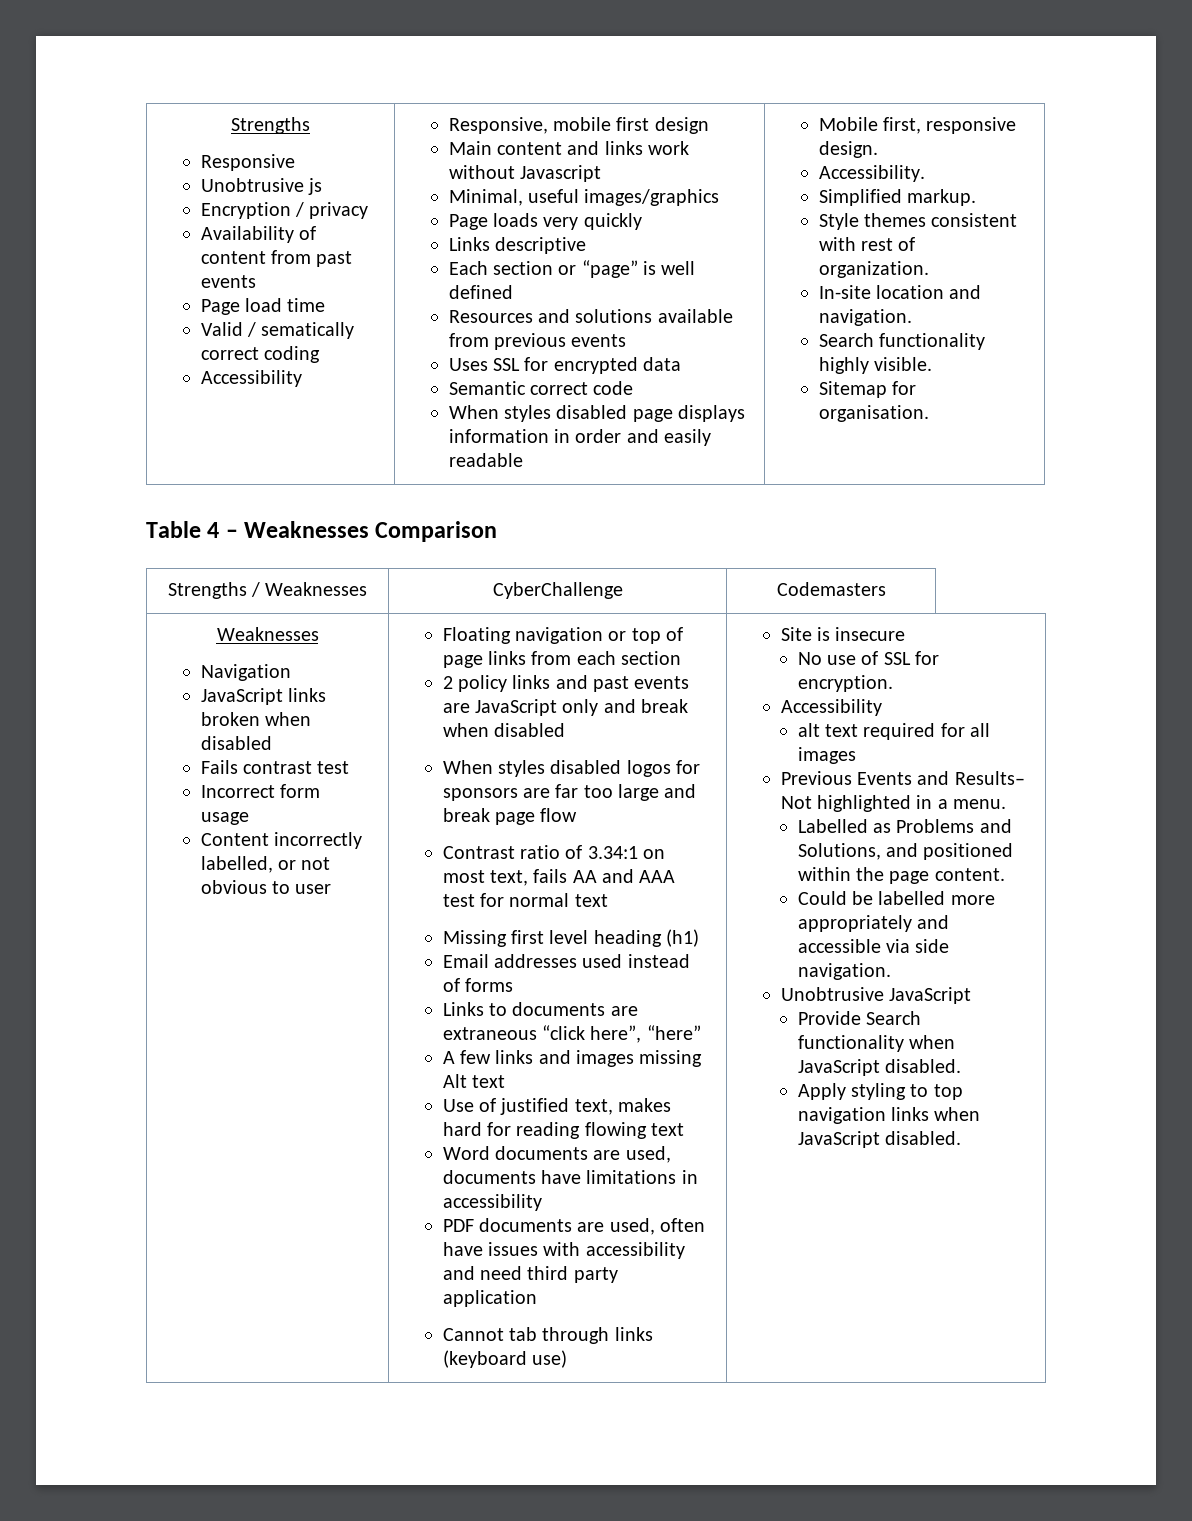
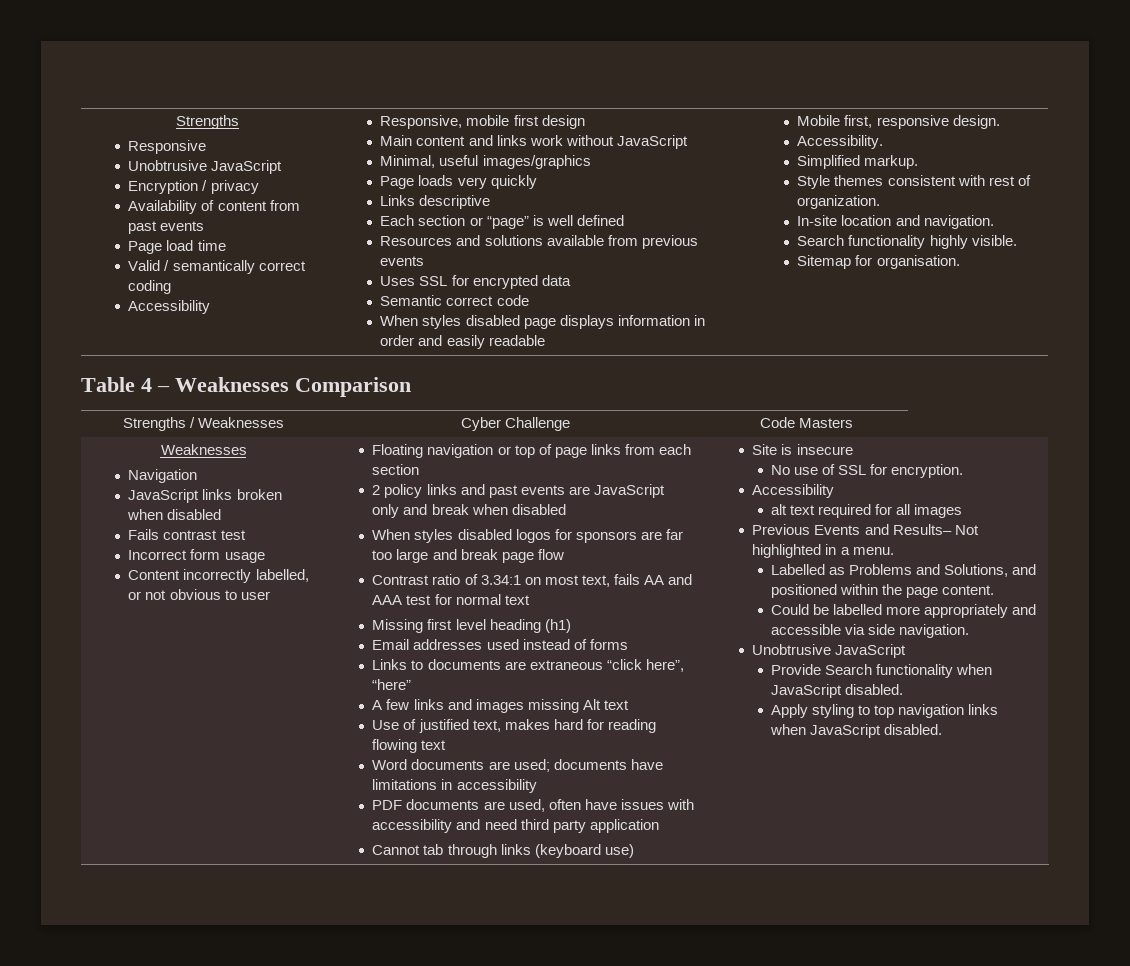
  Responsive
- Unobtrusive js
+ Unobtrusive JavaScript
- Valid / sematically correct coding
+ Valid / semantically correct coding
- Main content and links work without Javascript
+ Main content and links work without JavaScript
- Strengths / Weaknesses | CyberChallenge | Codemasters
+ Strengths / Weaknesses | Cyber Challenge | Code Masters
- Word documents are used, documents have limitations in accessibility
+ Word documents are used; documents have limitations in accessibility

